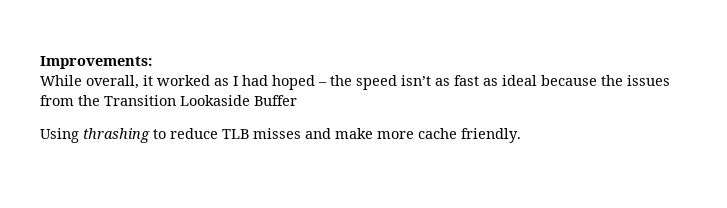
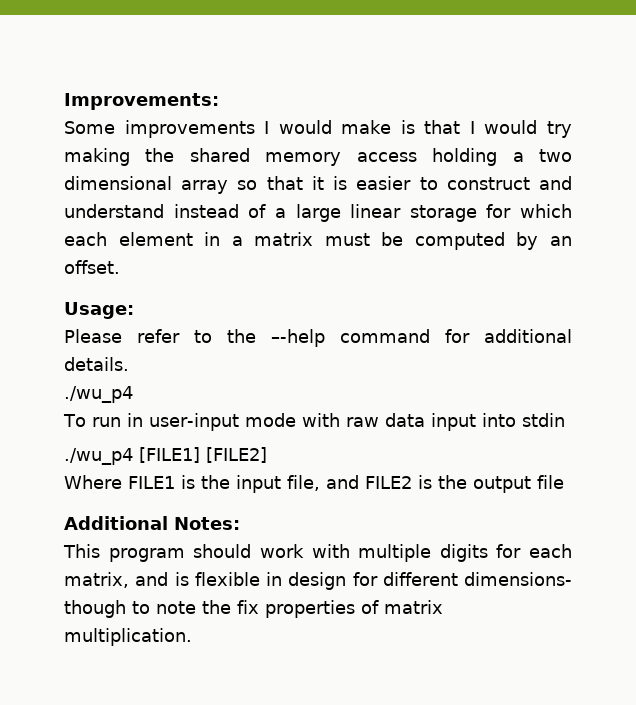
- While overall, it worked as I had hoped – the speed isn’t as fast as ideal because the issues from the Transition Lookaside Buffer
- Using thrashing to reduce TLB misses and make more cache friendly.
+ Some improvements I would make is that I would try making the shared memory access holding a two dimensional array so that it is easier to construct and understand instead of a large linear storage for which each element in a matrix must be computed by an offset.
+ Usage:
+ Please refer to the –-help command for additional details.
+ ./wu_p4
+ To run in user-input mode with raw data input into stdin
+ ./wu_p4 [FILE1] [FILE2]
+ Where FILE1 is the input file, and FILE2 is the output file
+ Additional Notes:
+ This program should work with multiple digits for each matrix, and is flexible in design for different dimensions- though to note the fix properties of matrix multiplication.

